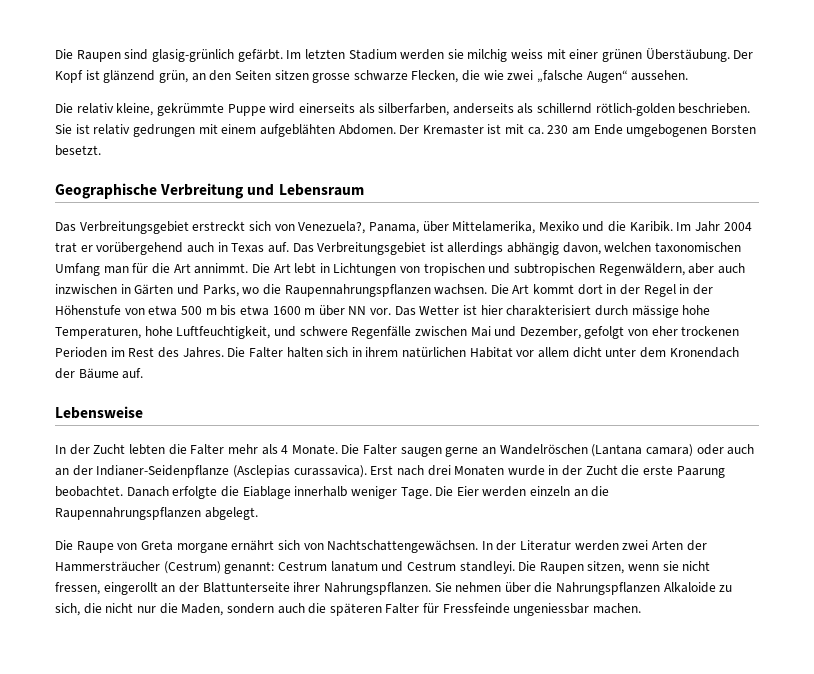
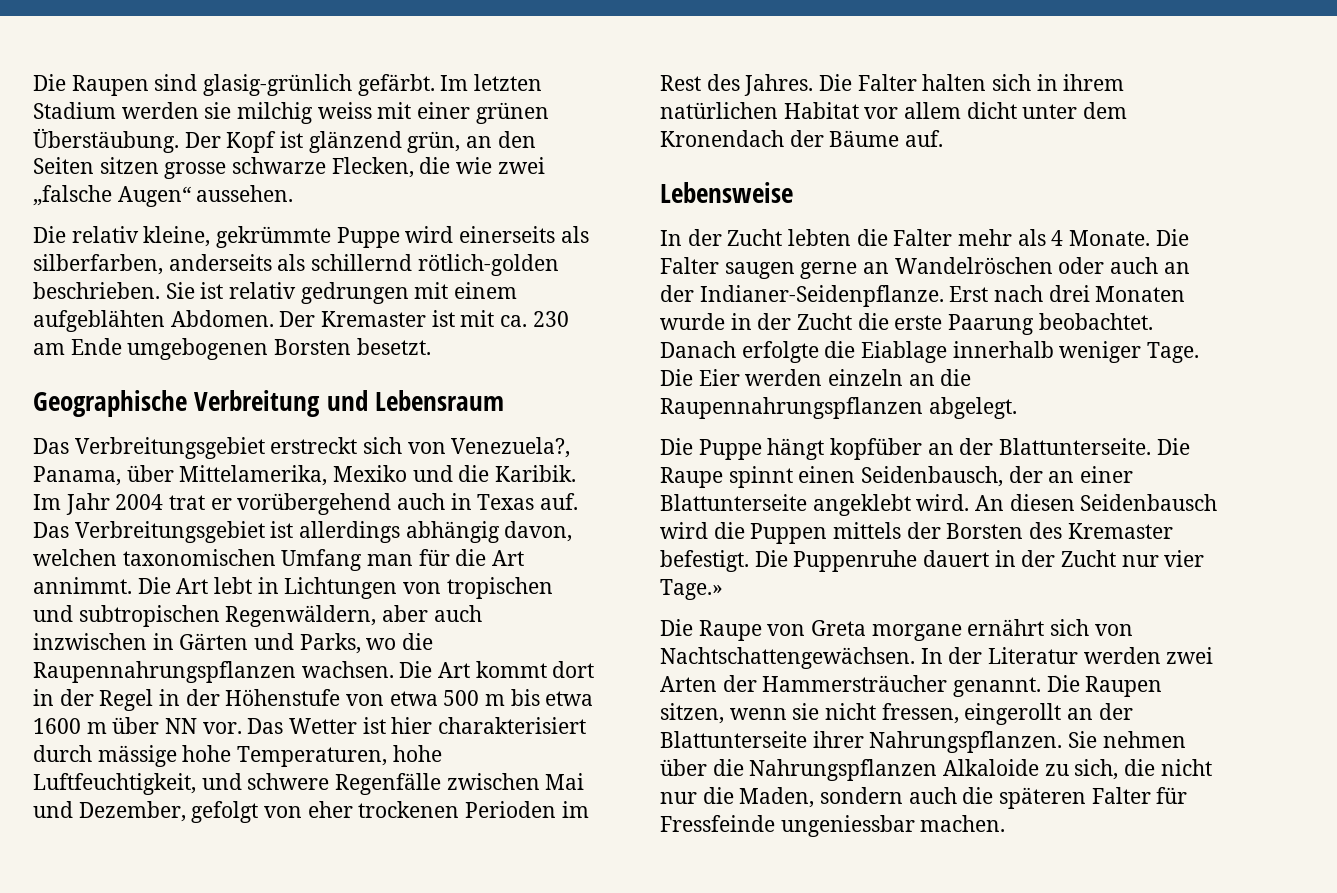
- Die Falter saugen gerne an Wandelröschen (Lantana camara) oder auch an der Indianer-Seidenpflanze (Asclepias curassavica).
+ Die Falter saugen gerne an Wandelröschen oder auch an der Indianer-Seidenpflanze.
+ Die Puppe hängt kopfüber an der Blattunterseite. Die Raupe spinnt einen Seidenbausch, der an einer Blattunterseite angeklebt wird. An diesen Seidenbausch wird die Puppen mittels der Borsten des Kremaster befestigt. Die Puppenruhe dauert in der Zucht nur vier Tage.»
- In der Literatur werden zwei Arten der Hammersträucher (Cestrum) genannt: Cestrum lanatum und Cestrum standleyi.
+ In der Literatur werden zwei Arten der Hammersträucher genannt.

